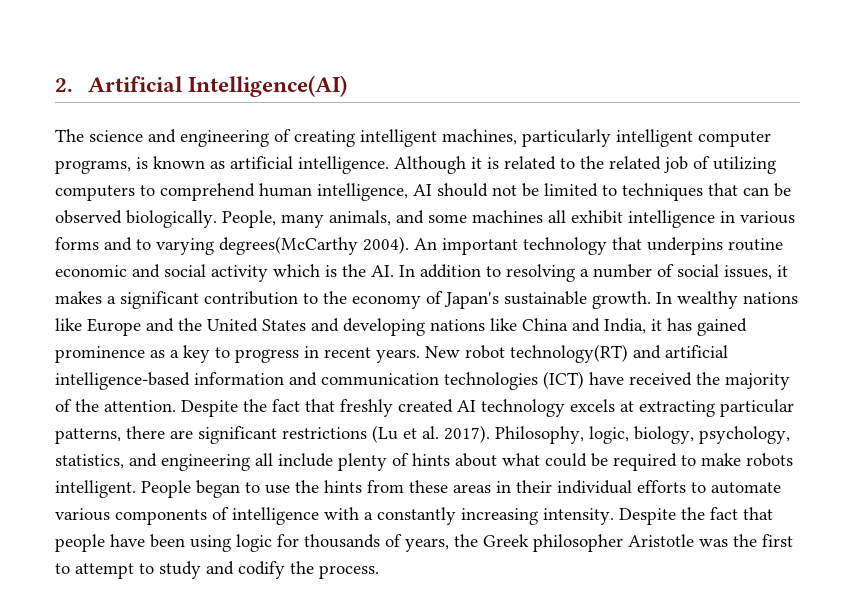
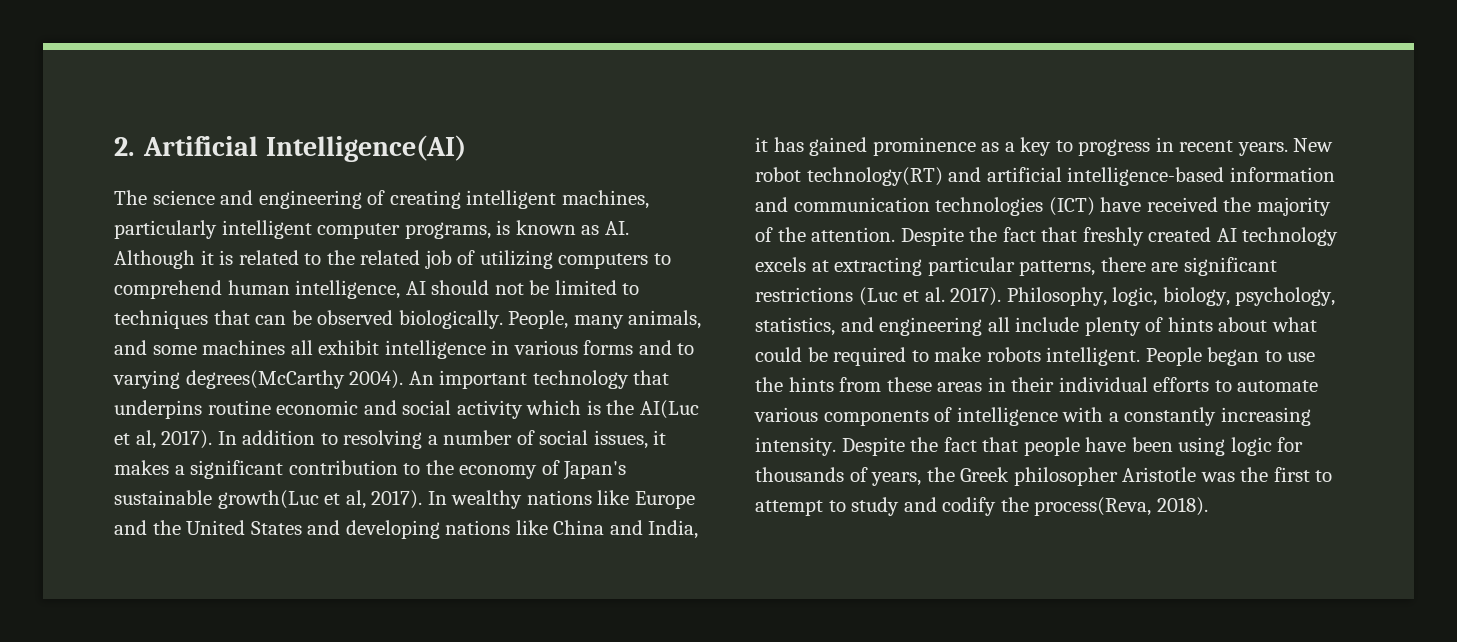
- The science and engineering of creating intelligent machines, particularly intelligent computer programs, is known as artificial intelligence. Although it is related to the related job of utilizing computers to comprehend human intelligence, AI should not be limited to techniques that can be observed biologically.
+ The science and engineering of creating intelligent machines, particularly intelligent computer programs, is known as AI. Although it is related to the related job of utilizing computers to comprehend human intelligence, AI should not be limited to techniques that can be observed biologically.
- An important technology that underpins routine economic and social activity which is the AI. In addition to resolving a number of social issues, it makes a significant contribution to the economy of Japan's sustainable growth.
+ An important technology that underpins routine economic and social activity which is the AI(Luc et al, 2017). In addition to resolving a number of social issues, it makes a significant contribution to the economy of Japan's sustainable growth(Luc et al, 2017).
- Despite the fact that freshly created AI technology excels at extracting particular patterns, there are significant restrictions (Lu et al. 2017).
+ Despite the fact that freshly created AI technology excels at extracting particular patterns, there are significant restrictions (Luc et al. 2017).
- Despite the fact that people have been using logic for thousands of years, the Greek philosopher Aristotle was the first to attempt to study and codify the process.
+ Despite the fact that people have been using logic for thousands of years, the Greek philosopher Aristotle was the first to attempt to study and codify the process(Reva, 2018).

